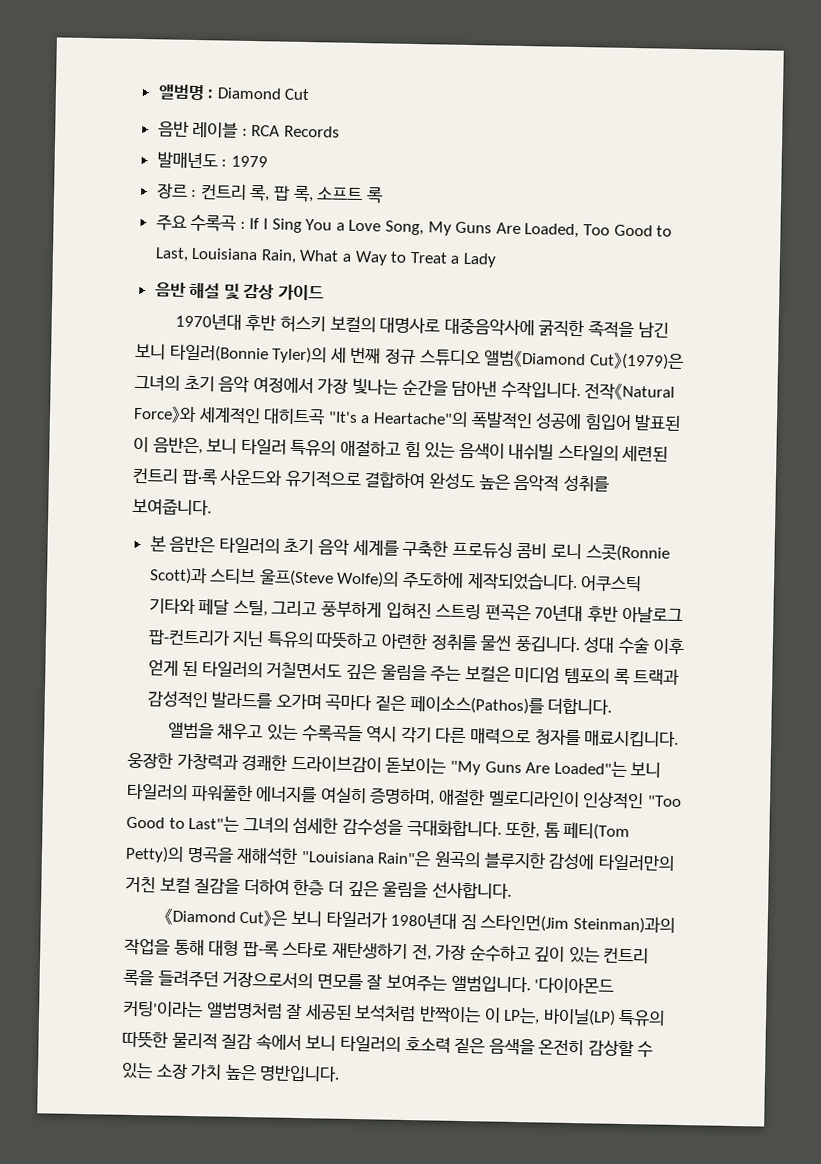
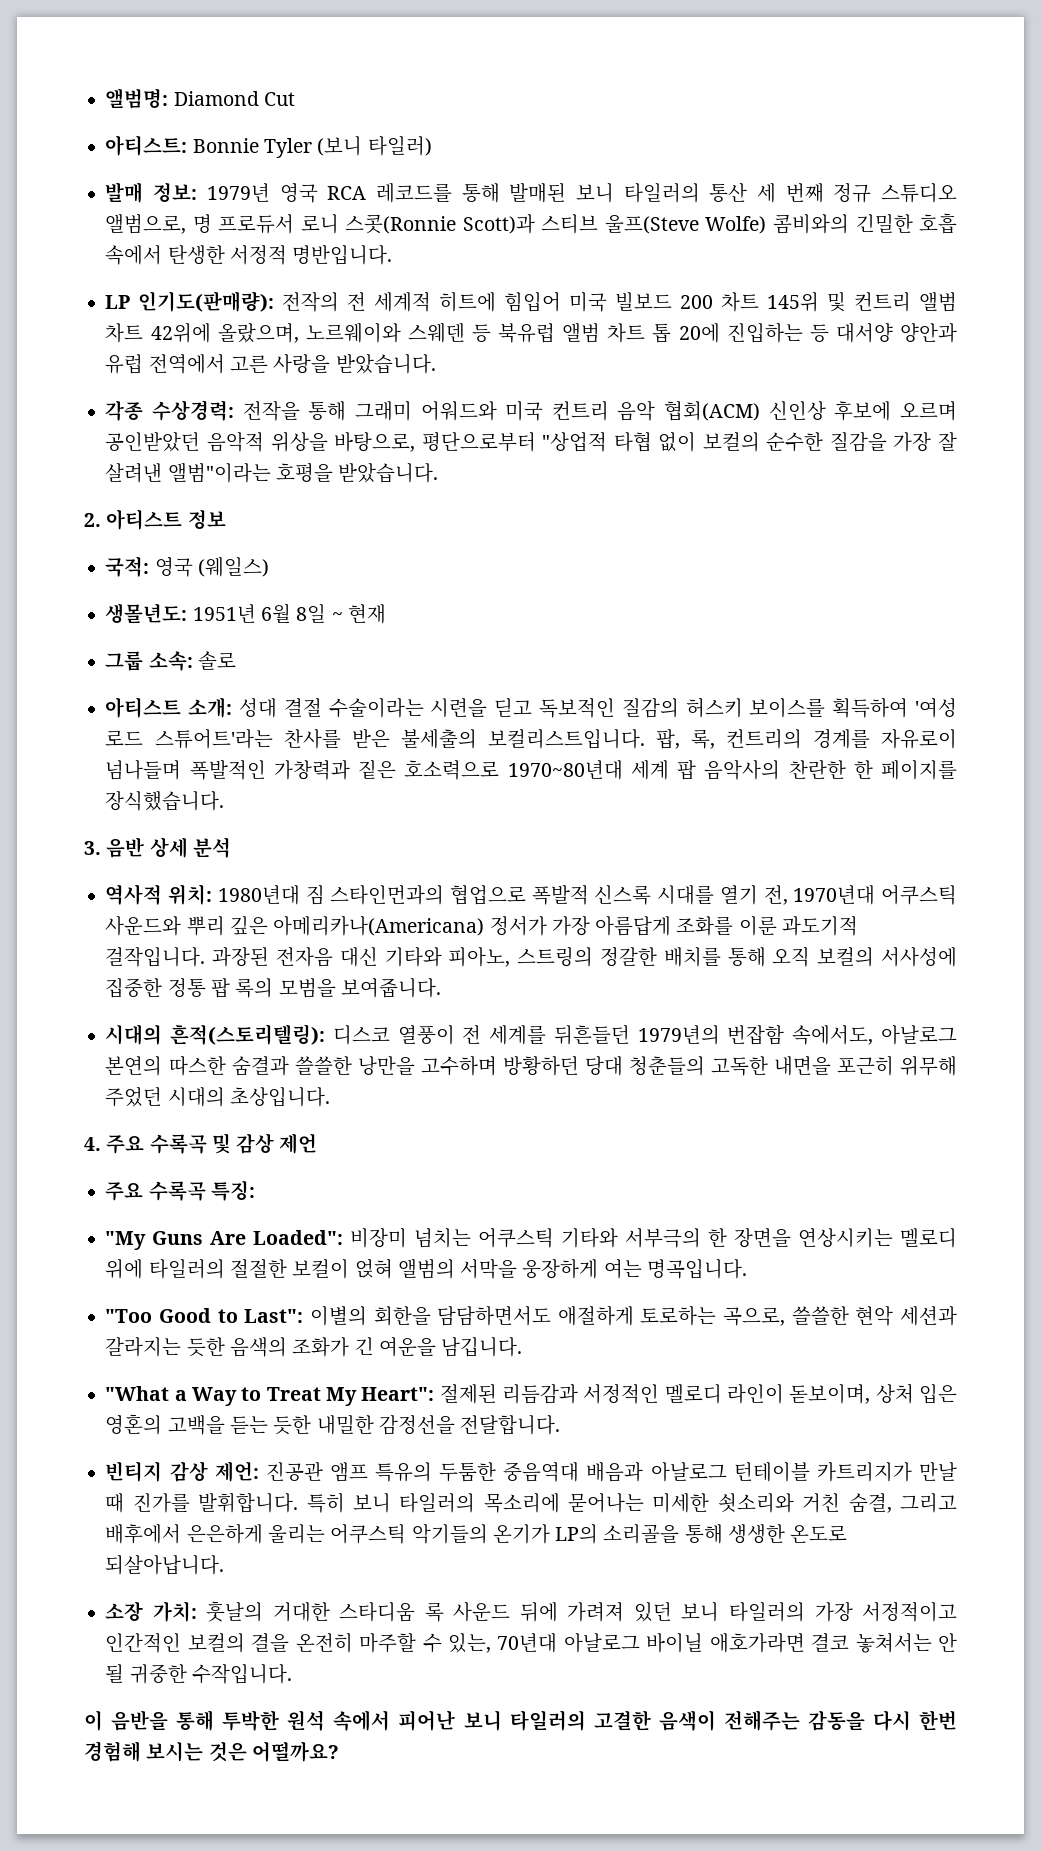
- 앨범명 : Diamond Cut
+ 앨범명: Diamond Cut
- 음반 레이블 : RCA Records
- 발매년도 : 1979
- 장르 : 컨트리 록, 팝 록, 소프트 록
- 주요 수록곡 : If I Sing You a Love Song, My Guns Are Loaded, Too Good to Last, Louisiana Rain, What a Way to Treat a Lady
- 음반 해설 및 감상 가이드
- 1970년대 후반 허스키 보컬의 대명사로 대중음악사에 굵직한 족적을 남긴 보니 타일러(Bonnie Tyler)의 세 번째 정규 스튜디오 앨범《Diamond Cut》(1979)은 그녀의 초기 음악 여정에서 가장 빛나는 순간을 담아낸 수작입니다. 전작《Natural Force》와 세계적인 대히트곡 "It's a Heartache"의 폭발적인 성공에 힘입어 발표된 이 음반은, 보니 타일러 특유의 애절하고 힘 있는 음색이 내쉬빌 스타일의 세련된 컨트리 팝·록 사운드와 유기적으로 결합하여 완성도 높은 음악적 성취를 보여줍니다.
- 본 음반은 타일러의 초기 음악 세계를 구축한 프로듀싱 콤비 로니 스콧(Ronnie Scott)과 스티브 울프(Steve Wolfe)의 주도하에 제작되었습니다. 어쿠스틱 기타와 페달 스틸, 그리고 풍부하게 입혀진 스트링 편곡은 70년대 후반 아날로그 팝-컨트리가 지닌 특유의 따뜻하고 아련한 정취를 물씬 풍깁니다. 성대 수술 이후 얻게 된 타일러의 거칠면서도 깊은 울림을 주는 보컬은 미디엄 템포의 록 트랙과 감성적인 발라드를 오가며 곡마다 짙은 페이소스(Pathos)를 더합니다.
- 앨범을 채우고 있는 수록곡들 역시 각기 다른 매력으로 청자를 매료시킵니다. 웅장한 가창력과 경쾌한 드라이브감이 돋보이는 "My Guns Are Loaded"는 보니 타일러의 파워풀한 에너지를 여실히 증명하며, 애절한 멜로디라인이 인상적인 "Too Good to Last"는 그녀의 섬세한 감수성을 극대화합니다. 또한, 톰 페티(Tom Petty)의 명곡을 재해석한 "Louisiana Rain"은 원곡의 블루지한 감성에 타일러만의 거친 보컬 질감을 더하여 한층 더 깊은 울림을 선사합니다.
- 《Diamond Cut》은 보니 타일러가 1980년대 짐 스타인먼(Jim Steinman)과의 작업을 통해 대형 팝-록 스타로 재탄생하기 전, 가장 순수하고 깊이 있는 컨트리 록을 들려주던 거장으로서의 면모를 잘 보여주는 앨범입니다. '다이아몬드 커팅'이라는 앨범명처럼 잘 세공된 보석처럼 반짝이는 이 LP는, 바이닐(LP) 특유의 따뜻한 물리적 질감 속에서 보니 타일러의 호소력 짙은 음색을 온전히 감상할 수 있는 소장 가치 높은 명반입니다.
+ 아티스트: Bonnie Tyler (보니 타일러)
+ 발매 정보: 1979년 영국 RCA 레코드를 통해 발매된 보니 타일러의 통산 세 번째 정규 스튜디오 앨범으로, 명 프로듀서 로니 스콧(Ronnie Scott)과 스티브 울프(Steve Wolfe) 콤비와의 긴밀한 호흡 속에서 탄생한 서정적 명반입니다.
+ LP 인기도(판매량): 전작의 전 세계적 히트에 힘입어 미국 빌보드 200 차트 145위 및 컨트리 앨범 차트 42위에 올랐으며, 노르웨이와 스웨덴 등 북유럽 앨범 차트 톱 20에 진입하는 등 대서양 양안과 유럽 전역에서 고른 사랑을 받았습니다.
+ 각종 수상경력: 전작을 통해 그래미 어워드와 미국 컨트리 음악 협회(ACM) 신인상 후보에 오르며 공인받았던 음악적 위상을 바탕으로, 평단으로부터 "상업적 타협 없이 보컬의 순수한 질감을 가장 잘 살려낸 앨범"이라는 호평을 받았습니다.
+ 2. 아티스트 정보
+ 국적: 영국 (웨일스)
+ 생몰년도: 1951년 6월 8일 ~ 현재
+ 그룹 소속: 솔로
+ 아티스트 소개: 성대 결절 수술이라는 시련을 딛고 독보적인 질감의 허스키 보이스를 획득하여 '여성 로드 스튜어트'라는 찬사를 받은 불세출의 보컬리스트입니다. 팝, 록, 컨트리의 경계를 자유로이 넘나들며 폭발적인 가창력과 짙은 호소력으로 1970~80년대 세계 팝 음악사의 찬란한 한 페이지를 장식했습니다.
+ 3. 음반 상세 분석
+ 역사적 위치: 1980년대 짐 스타인먼과의 협업으로 폭발적 신스록 시대를 열기 전, 1970년대 어쿠스틱 사운드와 뿌리 깊은 아메리카나(Americana) 정서가 가장 아름답게 조화를 이룬 과도기적 걸작입니다. 과장된 전자음 대신 기타와 피아노, 스트링의 정갈한 배치를 통해 오직 보컬의 서사성에 집중한 정통 팝 록의 모범을 보여줍니다.
+ 시대의 흔적(스토리텔링): 디스코 열풍이 전 세계를 뒤흔들던 1979년의 번잡함 속에서도, 아날로그 본연의 따스한 숨결과 쓸쓸한 낭만을 고수하며 방황하던 당대 청춘들의 고독한 내면을 포근히 위무해 주었던 시대의 초상입니다.
+ 4. 주요 수록곡 및 감상 제언
+ 주요 수록곡 특징:
+ "My Guns Are Loaded": 비장미 넘치는 어쿠스틱 기타와 서부극의 한 장면을 연상시키는 멜로디 위에 타일러의 절절한 보컬이 얹혀 앨범의 서막을 웅장하게 여는 명곡입니다.
+ "Too Good to Last": 이별의 회한을 담담하면서도 애절하게 토로하는 곡으로, 쓸쓸한 현악 세션과 갈라지는 듯한 음색의 조화가 긴 여운을 남깁니다.
+ "What a Way to Treat My Heart": 절제된 리듬감과 서정적인 멜로디 라인이 돋보이며, 상처 입은 영혼의 고백을 듣는 듯한 내밀한 감정선을 전달합니다.
+ 빈티지 감상 제언: 진공관 앰프 특유의 두툼한 중음역대 배음과 아날로그 턴테이블 카트리지가 만날 때 진가를 발휘합니다. 특히 보니 타일러의 목소리에 묻어나는 미세한 쇳소리와 거친 숨결, 그리고 배후에서 은은하게 울리는 어쿠스틱 악기들의 온기가 LP의 소리골을 통해 생생한 온도로 되살아납니다.
+ 소장 가치: 훗날의 거대한 스타디움 록 사운드 뒤에 가려져 있던 보니 타일러의 가장 서정적이고 인간적인 보컬의 결을 온전히 마주할 수 있는, 70년대 아날로그 바이닐 애호가라면 결코 놓쳐서는 안 될 귀중한 수작입니다.
+ 이 음반을 통해 투박한 원석 속에서 피어난 보니 타일러의 고결한 음색이 전해주는 감동을 다시 한번 경험해 보시는 것은 어떨까요?

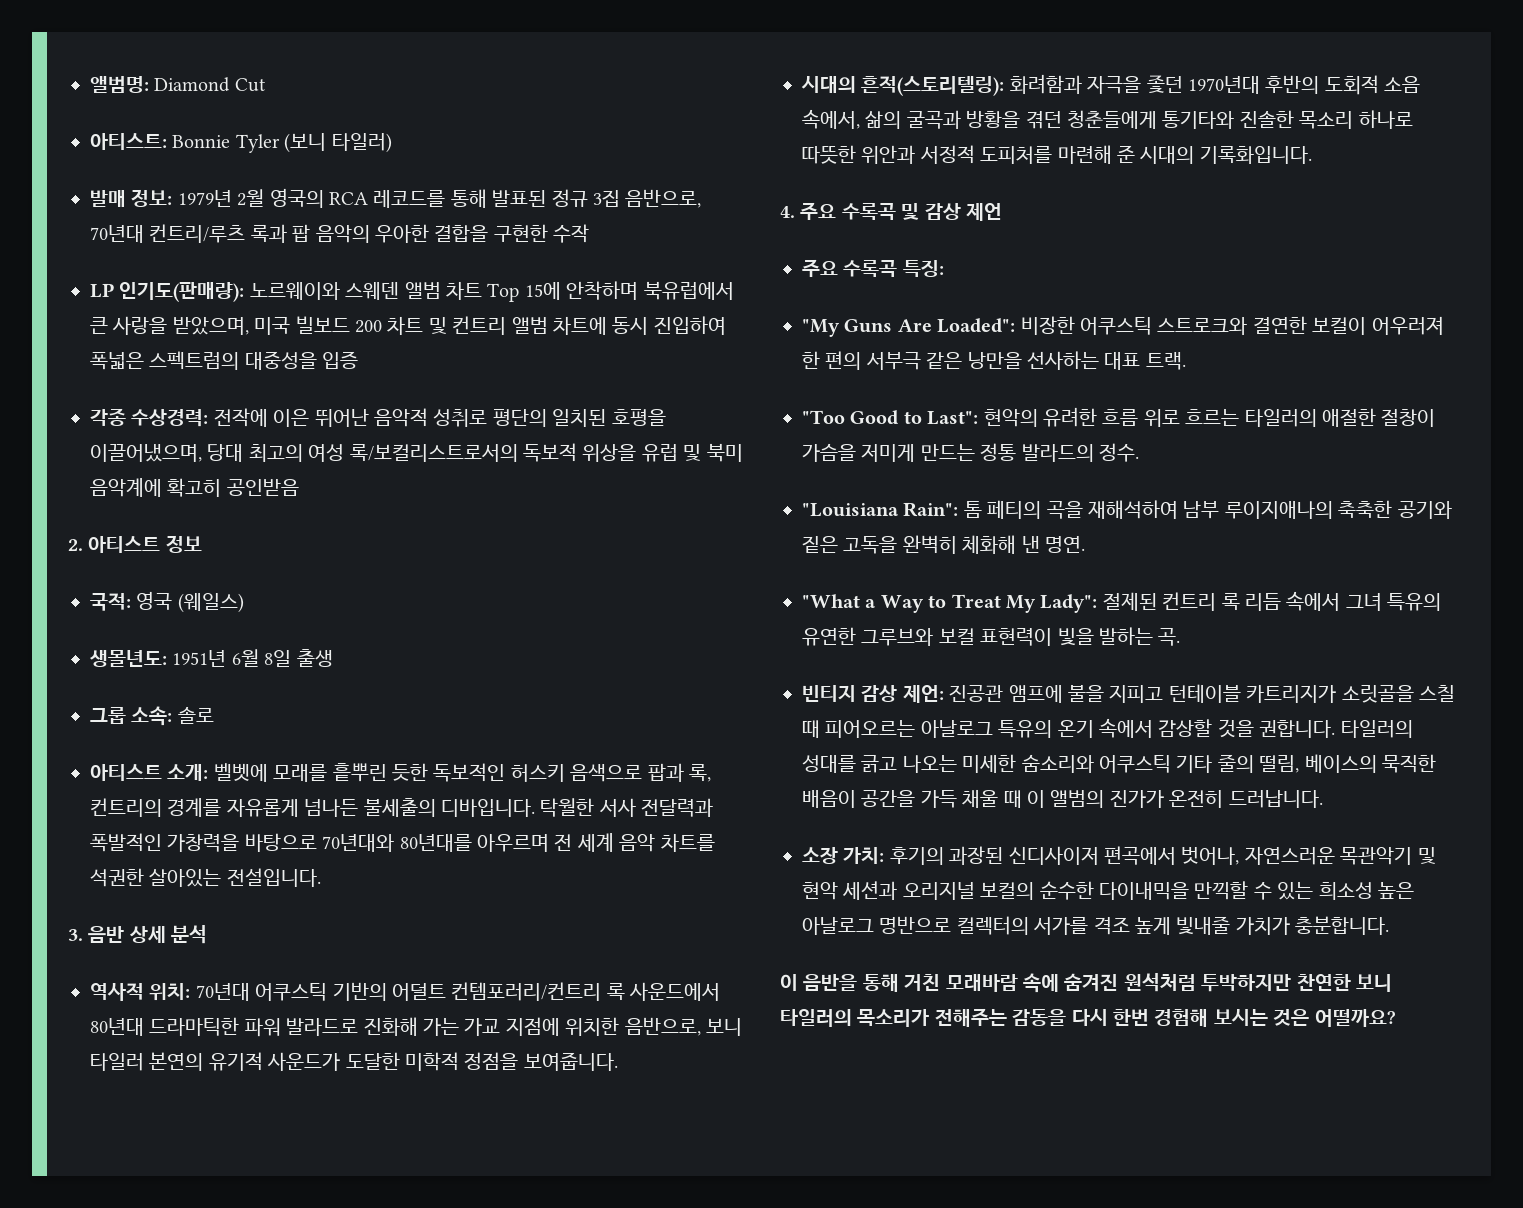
- 발매 정보: 1979년 영국 RCA 레코드를 통해 발매된 보니 타일러의 통산 세 번째 정규 스튜디오 앨범으로, 명 프로듀서 로니 스콧(Ronnie Scott)과 스티브 울프(Steve Wolfe) 콤비와의 긴밀한 호흡 속에서 탄생한 서정적 명반입니다.
- LP 인기도(판매량): 전작의 전 세계적 히트에 힘입어 미국 빌보드 200 차트 145위 및 컨트리 앨범 차트 42위에 올랐으며, 노르웨이와 스웨덴 등 북유럽 앨범 차트 톱 20에 진입하는 등 대서양 양안과 유럽 전역에서 고른 사랑을 받았습니다.
- 각종 수상경력: 전작을 통해 그래미 어워드와 미국 컨트리 음악 협회(ACM) 신인상 후보에 오르며 공인받았던 음악적 위상을 바탕으로, 평단으로부터 "상업적 타협 없이 보컬의 순수한 질감을 가장 잘 살려낸 앨범"이라는 호평을 받았습니다.
+ 발매 정보: 1979년 2월 영국의 RCA 레코드를 통해 발표된 정규 3집 음반으로, 70년대 컨트리/루츠 록과 팝 음악의 우아한 결합을 구현한 수작
+ LP 인기도(판매량): 노르웨이와 스웨덴 앨범 차트 Top 15에 안착하며 북유럽에서 큰 사랑을 받았으며, 미국 빌보드 200 차트 및 컨트리 앨범 차트에 동시 진입하여 폭넓은 스펙트럼의 대중성을 입증
+ 각종 수상경력: 전작에 이은 뛰어난 음악적 성취로 평단의 일치된 호평을 이끌어냈으며, 당대 최고의 여성 록/보컬리스트로서의 독보적 위상을 유럽 및 북미 음악계에 확고히 공인받음
- 생몰년도: 1951년 6월 8일 ~ 현재
+ 생몰년도: 1951년 6월 8일 출생
- 아티스트 소개: 성대 결절 수술이라는 시련을 딛고 독보적인 질감의 허스키 보이스를 획득하여 '여성 로드 스튜어트'라는 찬사를 받은 불세출의 보컬리스트입니다. 팝, 록, 컨트리의 경계를 자유로이 넘나들며 폭발적인 가창력과 짙은 호소력으로 1970~80년대 세계 팝 음악사의 찬란한 한 페이지를 장식했습니다.
+ 아티스트 소개: 벨벳에 모래를 흩뿌린 듯한 독보적인 허스키 음색으로 팝과 록, 컨트리의 경계를 자유롭게 넘나든 불세출의 디바입니다. 탁월한 서사 전달력과 폭발적인 가창력을 바탕으로 70년대와 80년대를 아우르며 전 세계 음악 차트를 석권한 살아있는 전설입니다.
- 역사적 위치: 1980년대 짐 스타인먼과의 협업으로 폭발적 신스록 시대를 열기 전, 1970년대 어쿠스틱 사운드와 뿌리 깊은 아메리카나(Americana) 정서가 가장 아름답게 조화를 이룬 과도기적 걸작입니다. 과장된 전자음 대신 기타와 피아노, 스트링의 정갈한 배치를 통해 오직 보컬의 서사성에 집중한 정통 팝 록의 모범을 보여줍니다.
- 시대의 흔적(스토리텔링): 디스코 열풍이 전 세계를 뒤흔들던 1979년의 번잡함 속에서도, 아날로그 본연의 따스한 숨결과 쓸쓸한 낭만을 고수하며 방황하던 당대 청춘들의 고독한 내면을 포근히 위무해 주었던 시대의 초상입니다.
+ 역사적 위치: 70년대 어쿠스틱 기반의 어덜트 컨템포러리/컨트리 록 사운드에서 80년대 드라마틱한 파워 발라드로 진화해 가는 가교 지점에 위치한 음반으로, 보니 타일러 본연의 유기적 사운드가 도달한 미학적 정점을 보여줍니다.
+ 시대의 흔적(스토리텔링): 화려함과 자극을 좇던 1970년대 후반의 도회적 소음 속에서, 삶의 굴곡과 방황을 겪던 청춘들에게 통기타와 진솔한 목소리 하나로 따뜻한 위안과 서정적 도피처를 마련해 준 시대의 기록화입니다.
- "My Guns Are Loaded": 비장미 넘치는 어쿠스틱 기타와 서부극의 한 장면을 연상시키는 멜로디 위에 타일러의 절절한 보컬이 얹혀 앨범의 서막을 웅장하게 여는 명곡입니다.
- "Too Good to Last": 이별의 회한을 담담하면서도 애절하게 토로하는 곡으로, 쓸쓸한 현악 세션과 갈라지는 듯한 음색의 조화가 긴 여운을 남깁니다.
+ "My Guns Are Loaded": 비장한 어쿠스틱 스트로크와 결연한 보컬이 어우러져 한 편의 서부극 같은 낭만을 선사하는 대표 트랙.
+ "Too Good to Last": 현악의 유려한 흐름 위로 흐르는 타일러의 애절한 절창이 가슴을 저미게 만드는 정통 발라드의 정수.
+ "Louisiana Rain": 톰 페티의 곡을 재해석하여 남부 루이지애나의 축축한 공기와 짙은 고독을 완벽히 체화해 낸 명연.
- "What a Way to Treat My Heart": 절제된 리듬감과 서정적인 멜로디 라인이 돋보이며, 상처 입은 영혼의 고백을 듣는 듯한 내밀한 감정선을 전달합니다.
- 빈티지 감상 제언: 진공관 앰프 특유의 두툼한 중음역대 배음과 아날로그 턴테이블 카트리지가 만날 때 진가를 발휘합니다. 특히 보니 타일러의 목소리에 묻어나는 미세한 쇳소리와 거친 숨결, 그리고 배후에서 은은하게 울리는 어쿠스틱 악기들의 온기가 LP의 소리골을 통해 생생한 온도로 되살아납니다.
- 소장 가치: 훗날의 거대한 스타디움 록 사운드 뒤에 가려져 있던 보니 타일러의 가장 서정적이고 인간적인 보컬의 결을 온전히 마주할 수 있는, 70년대 아날로그 바이닐 애호가라면 결코 놓쳐서는 안 될 귀중한 수작입니다.
- 이 음반을 통해 투박한 원석 속에서 피어난 보니 타일러의 고결한 음색이 전해주는 감동을 다시 한번 경험해 보시는 것은 어떨까요?
+ "What a Way to Treat My Lady": 절제된 컨트리 록 리듬 속에서 그녀 특유의 유연한 그루브와 보컬 표현력이 빛을 발하는 곡.
+ 빈티지 감상 제언: 진공관 앰프에 불을 지피고 턴테이블 카트리지가 소릿골을 스칠 때 피어오르는 아날로그 특유의 온기 속에서 감상할 것을 권합니다. 타일러의 성대를 긁고 나오는 미세한 숨소리와 어쿠스틱 기타 줄의 떨림, 베이스의 묵직한 배음이 공간을 가득 채울 때 이 앨범의 진가가 온전히 드러납니다.
+ 소장 가치: 후기의 과장된 신디사이저 편곡에서 벗어나, 자연스러운 목관악기 및 현악 세션과 오리지널 보컬의 순수한 다이내믹을 만끽할 수 있는 희소성 높은 아날로그 명반으로 컬렉터의 서가를 격조 높게 빛내줄 가치가 충분합니다.
+ 이 음반을 통해 거친 모래바람 속에 숨겨진 원석처럼 투박하지만 찬연한 보니 타일러의 목소리가 전해주는 감동을 다시 한번 경험해 보시는 것은 어떨까요?

